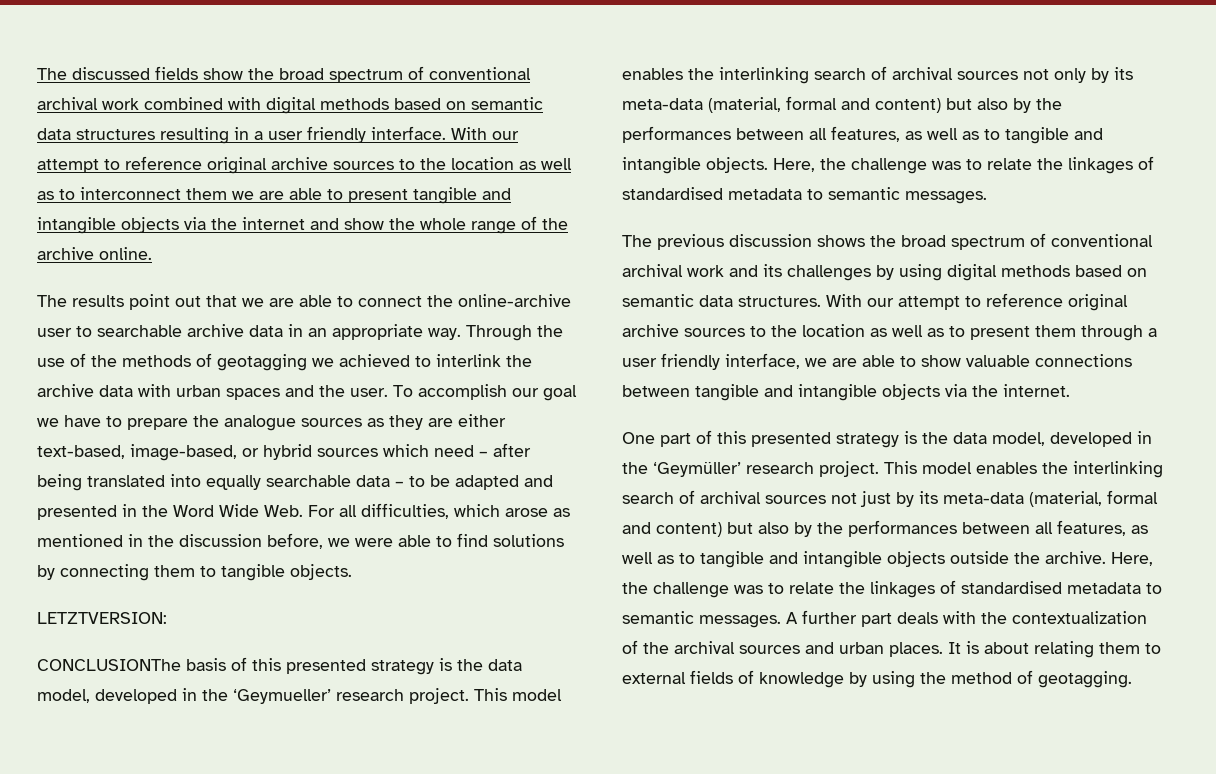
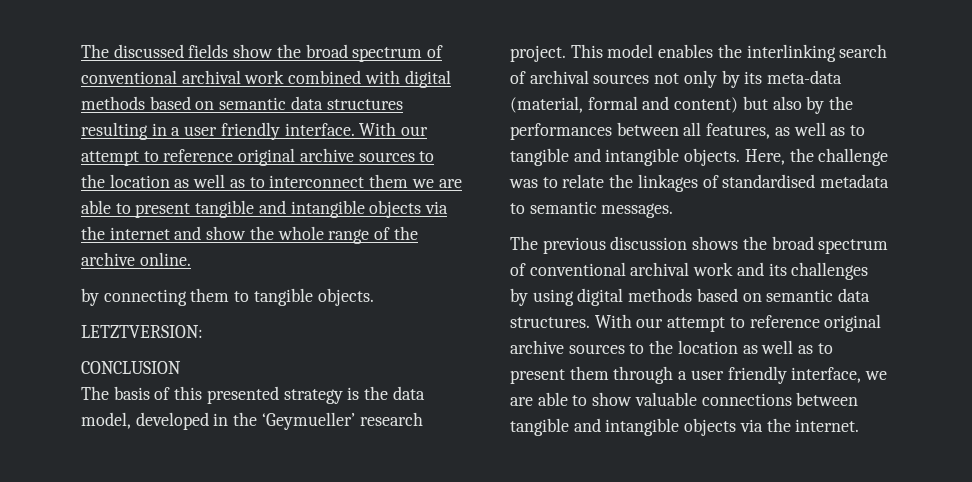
- The results point out that we are able to connect the online-archive user to searchable archive data in an appropriate way. Through the use of the methods of geotagging we achieved to interlink the archive data with urban spaces and the user. To accomplish our goal we have to prepare the analogue sources as they are either text-based, image-based, or hybrid sources which need – after being translated into equally searchable data – to be adapted and presented in the Word Wide Web. For all difficulties, which arose as mentioned in the discussion before, we were able to find solutions by connecting them to tangible objects.
+ by connecting them to tangible objects.
- CONCLUSIONThe basis of this presented strategy is the data model, developed in the ‘Geymueller’ research project.
+ CONCLUSION
+ The basis of this presented strategy is the data model, developed in the ‘Geymueller’ research project.
- One part of this presented strategy is the data model, developed in the ‘Geymüller’ research project. This model enables the interlinking search of archival sources not just by its meta-data (material, formal and content) but also by the performances between all features, as well as to tangible and intangible objects outside the archive. Here, the challenge was to relate the linkages of standardised metadata to semantic messages. A further part deals with the contextualization of the archival sources and urban places. It is about relating them to external fields of knowledge by using the method of geotagging.

